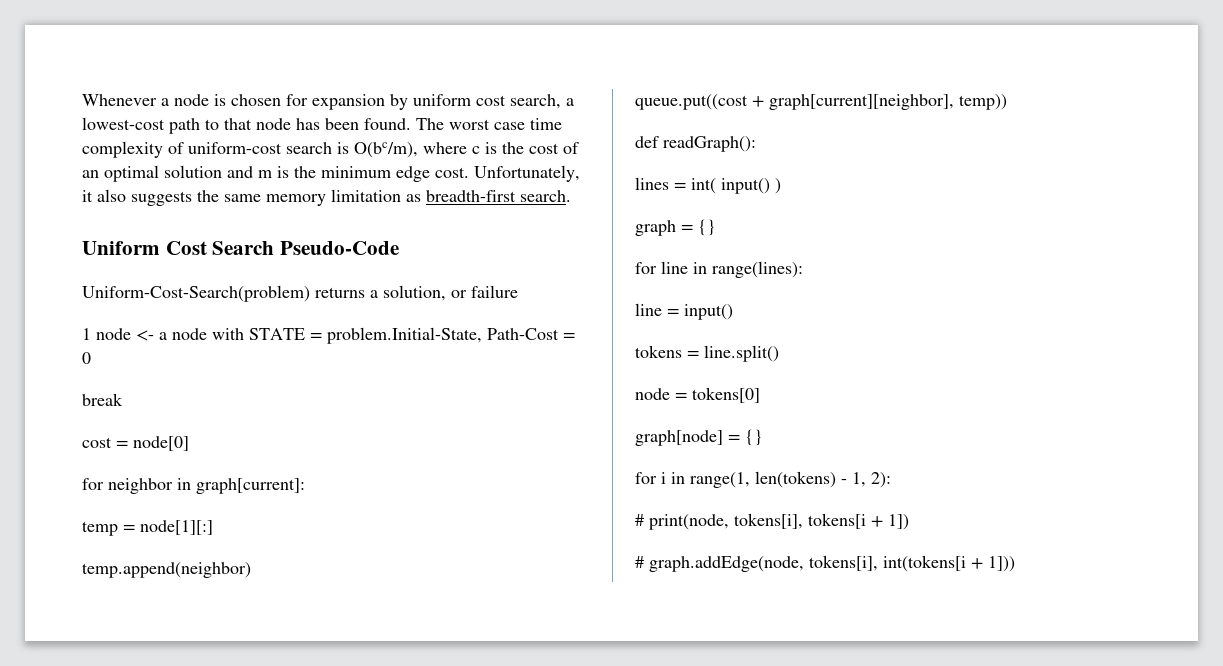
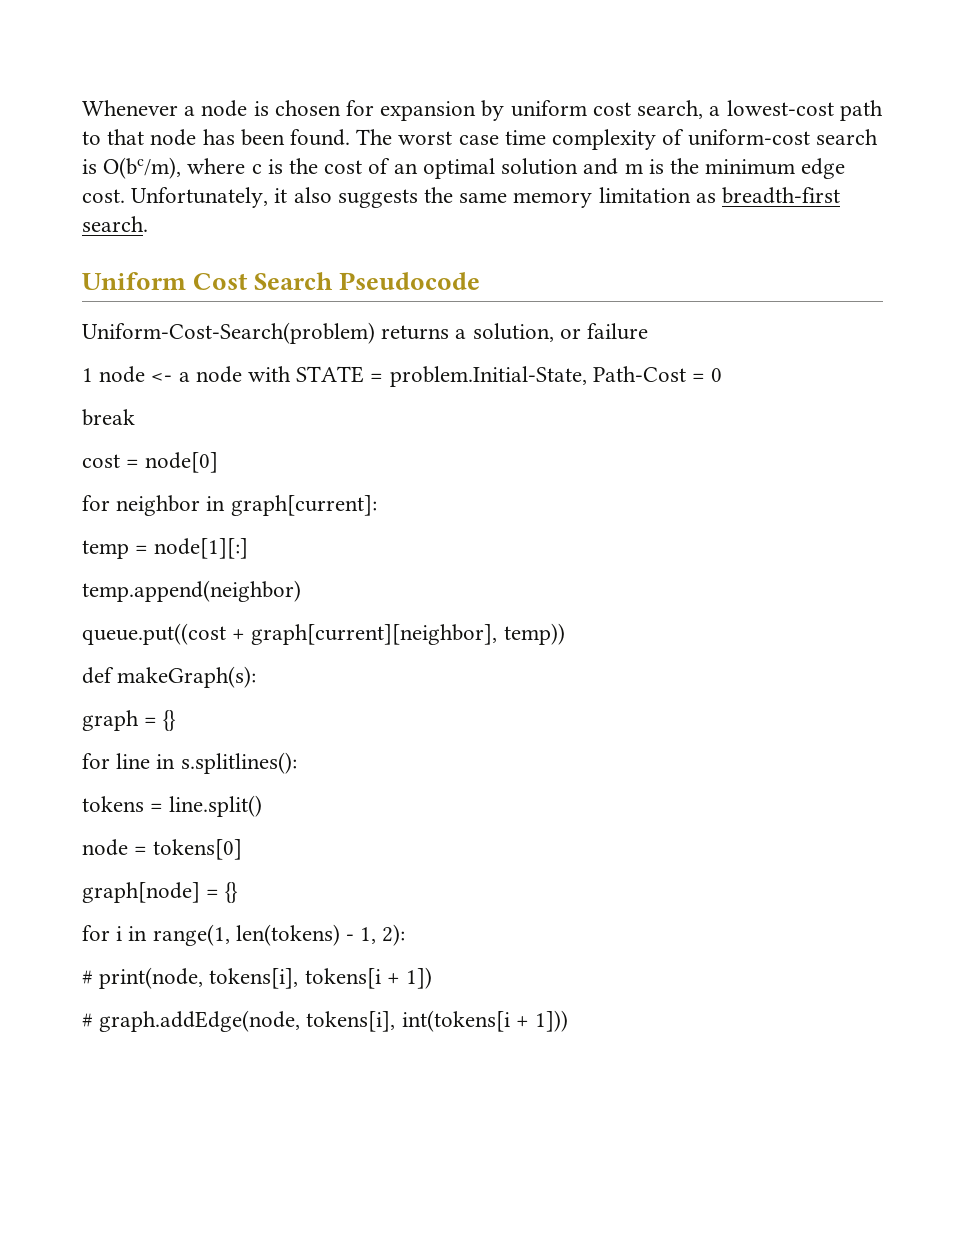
- Uniform Cost Search Pseudo-Code
+ Uniform Cost Search Pseudocode
- def readGraph():
- lines = int( input() )
+ def makeGraph(s):
- for line in range(lines):
- line = input()
+ for line in s.splitlines():

